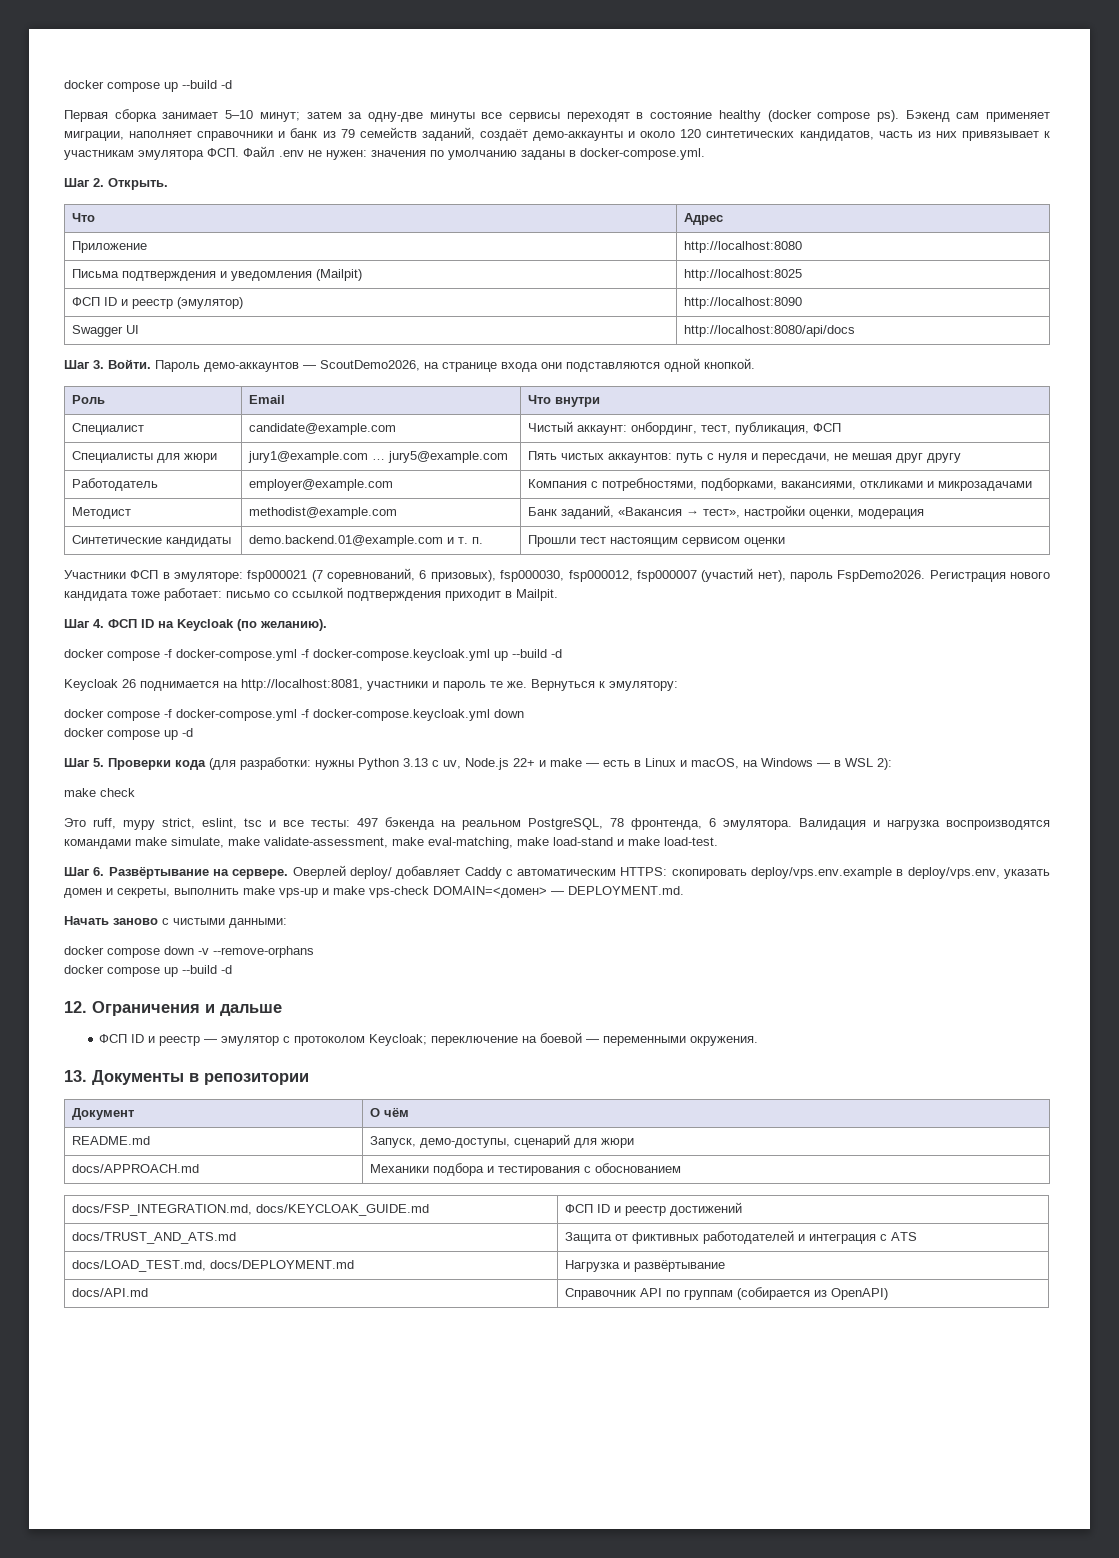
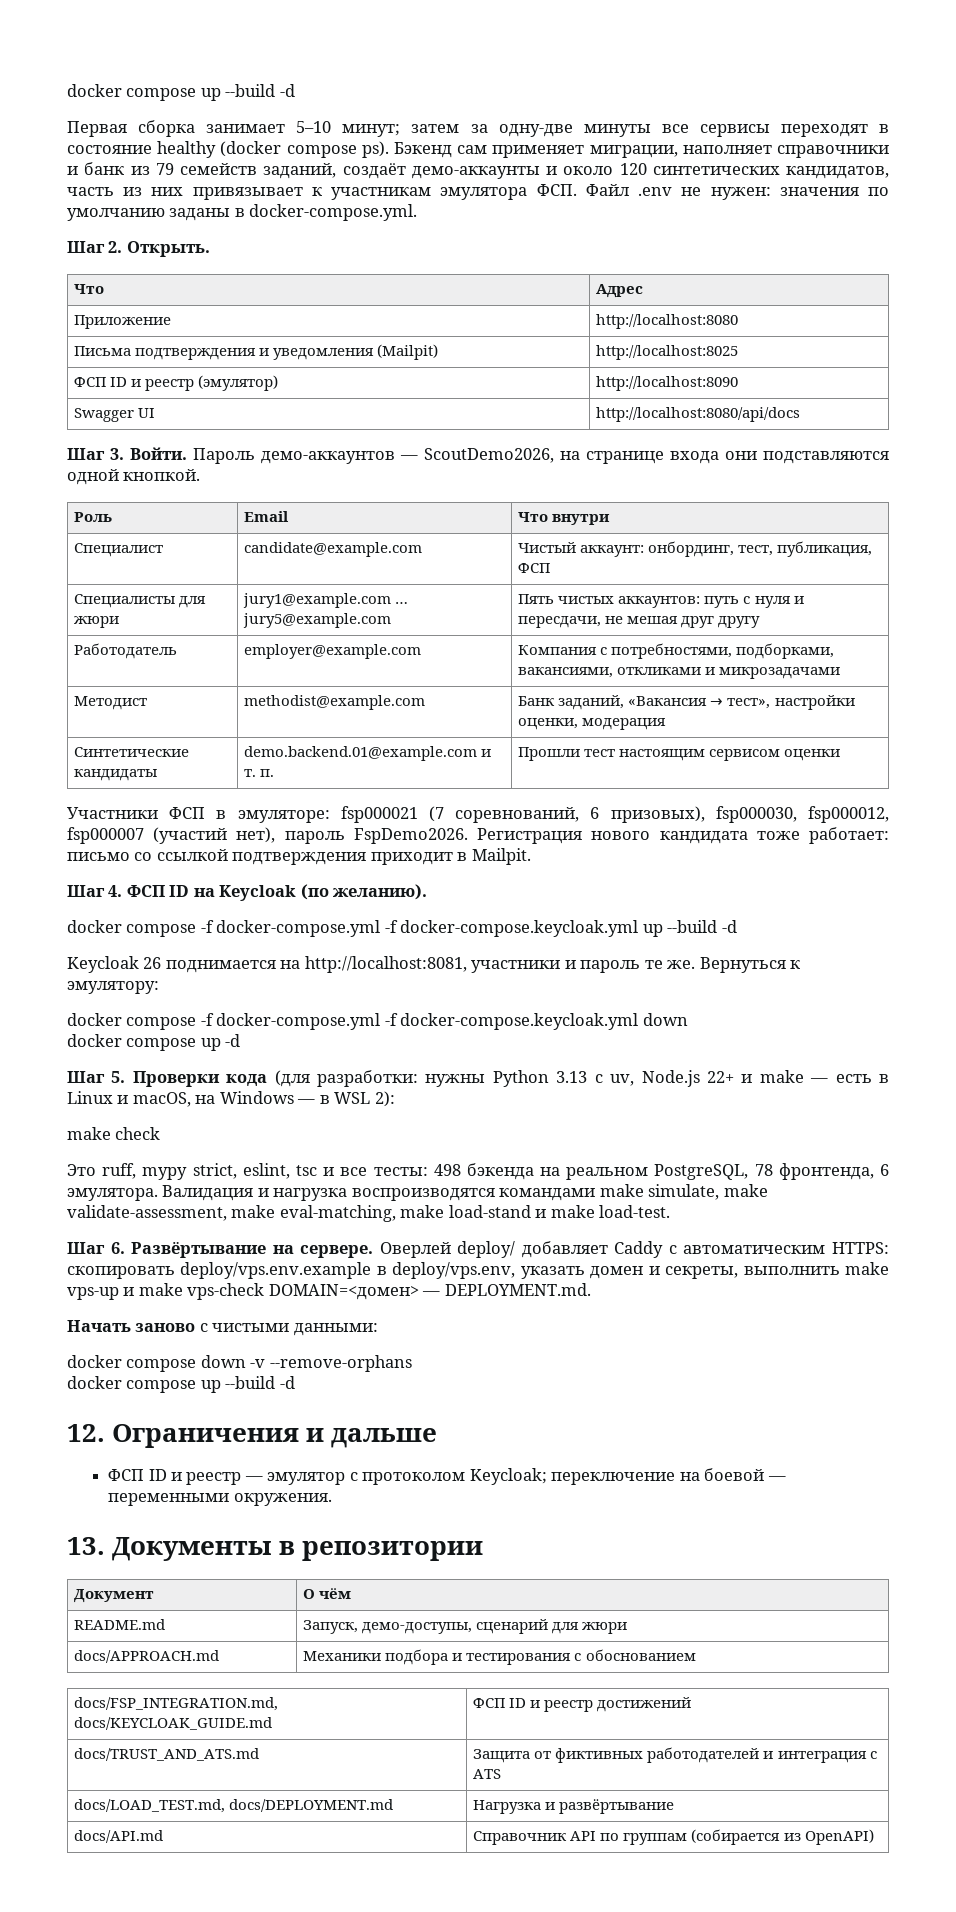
- Это ruff, mypy strict, eslint, tsc и все тесты: 497 бэкенда на реальном PostgreSQL, 78 фронтенда, 6 эмулятора.
+ Это ruff, mypy strict, eslint, tsc и все тесты: 498 бэкенда на реальном PostgreSQL, 78 фронтенда, 6 эмулятора.

